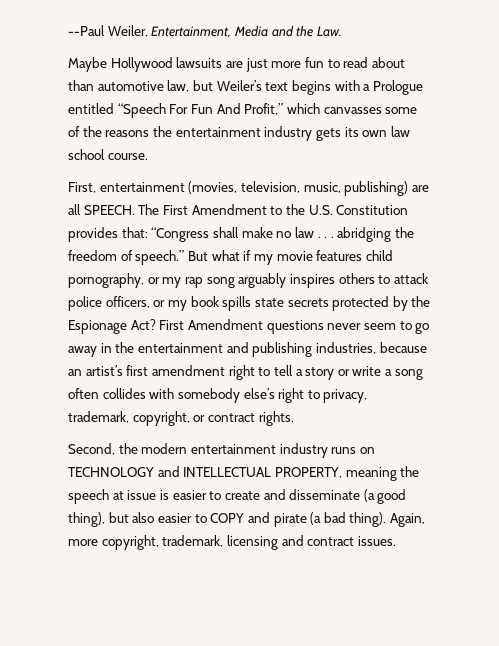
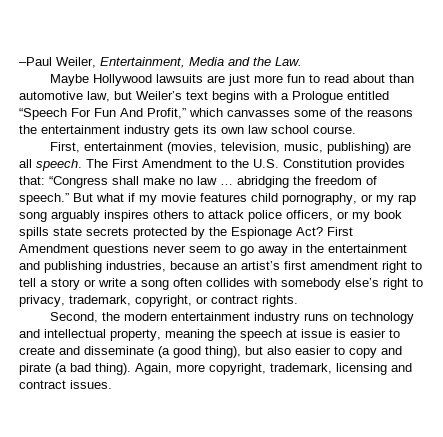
- --Paul Weiler, Entertainment, Media and the Law.
+ –Paul Weiler, Entertainment, Media and the Law.
- First, entertainment (movies, television, music, publishing) are all SPEECH.
+ First, entertainment (movies, television, music, publishing) are all speech.
- The First Amendment to the U.S. Constitution provides that: “Congress shall make no law . . . abridging the freedom of speech.”
+ The First Amendment to the U.S. Constitution provides that: “Congress shall make no law … abridging the freedom of speech.”
- Second, the modern entertainment industry runs on TECHNOLOGY and INTELLECTUAL PROPERTY, meaning the speech at issue is easier to create and disseminate (a good thing), but also easier to COPY and pirate (a bad thing).
+ Second, the modern entertainment industry runs on technology and intellectual property, meaning the speech at issue is easier to create and disseminate (a good thing), but also easier to copy and pirate (a bad thing).

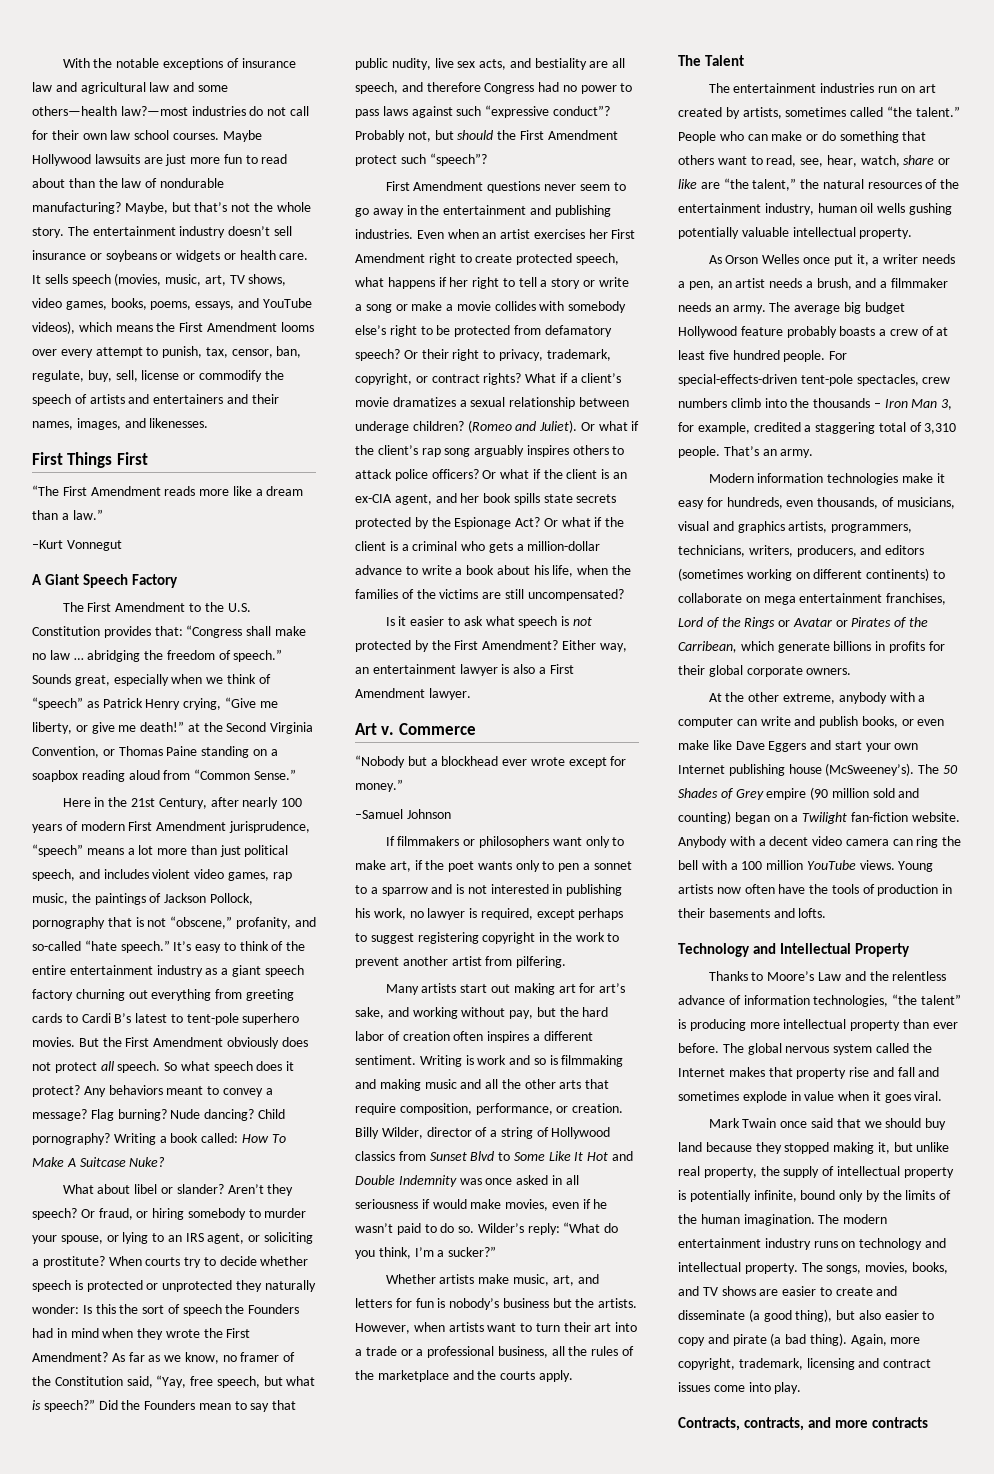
- –Paul Weiler, Entertainment, Media and the Law.
- Maybe Hollywood lawsuits are just more fun to read about than automotive law, but Weiler’s text begins with a Prologue entitled “Speech For Fun And Profit,” which canvasses some of the reasons the entertainment industry gets its own law school course.
- First, entertainment (movies, television, music, publishing) are all speech. The First Amendment to the U.S. Constitution provides that: “Congress shall make no law … abridging the freedom of speech.”
+ With the notable exceptions of insurance law and agricultural law and some others—health law?—most industries do not call for their own law school courses. Maybe Hollywood lawsuits are just more fun to read about than the law of nondurable manufacturing? Maybe, but that’s not the whole story. The entertainment industry doesn’t sell insurance or soybeans or widgets or health care. It sells speech (movies, music, art, TV shows, video games, books, poems, essays, and YouTube videos), which means the First Amendment looms over every attempt to punish, tax, censor, ban, regulate, buy, sell, license or commodify the speech of artists and entertainers and their names, images, and likenesses.
+ First Things First
+ “The First Amendment reads more like a dream than a law.”
+ –Kurt Vonnegut
+ A Giant Speech Factory
+ The First Amendment to the U.S. Constitution provides that: “Congress shall make no law … abridging the freedom of speech.”
- But what if my movie features child pornography, or my rap song arguably inspires others to attack police officers, or my book spills state secrets protected by the Espionage Act? First Amendment questions never seem to go away in the entertainment and publishing industries, because an artist’s first amendment right to tell a story or write a song often collides with somebody else’s right to privacy, trademark, copyright, or contract rights.
- Second, the modern entertainment industry runs on technology and intellectual property, meaning the speech at issue is easier to create and disseminate (a good thing), but also easier to copy and pirate (a bad thing).
+ Sounds great, especially when we think of “speech” as Patrick Henry crying, “Give me liberty, or give me death!” at the Second Virginia Convention, or Thomas Paine standing on a soapbox reading aloud from “Common Sense.”
+ Here in the 21st Century, after nearly 100 years of modern First Amendment jurisprudence, “speech” means a lot more than just political speech, and includes violent video games, rap music, the paintings of Jackson Pollock, pornography that is not “obscene,” profanity, and so-called “hate speech.” It’s easy to think of the entire entertainment industry as a giant speech factory churning out everything from greeting cards to Cardi B’s latest to tent-pole superhero movies. But the First Amendment obviously does not protect all speech. So what speech does it protect? Any behaviors meant to convey a message? Flag burning? Nude dancing? Child pornography? Writing a book called: How To Make A Suitcase Nuke?
+ What about libel or slander? Aren’t they speech? Or fraud, or hiring somebody to murder your spouse, or lying to an IRS agent, or soliciting a prostitute? When courts try to decide whether speech is protected or unprotected they naturally wonder: Is this the sort of speech the Founders had in mind when they wrote the First Amendment? As far as we know, no framer of the Constitution said, “Yay, free speech, but what is speech?” Did the Founders mean to say that public nudity, live sex acts, and bestiality are all speech, and therefore Congress had no power to pass laws against such “expressive conduct”? Probably not, but should the First Amendment protect such “speech”?
+ First Amendment questions never seem to go away in the entertainment and publishing industries. Even when an artist exercises her First Amendment right to create protected speech, what happens if her right to tell a story or write a song or make a movie collides with somebody else’s right to be protected from defamatory speech? Or their right to privacy, trademark, copyright, or contract rights? What if a client’s movie dramatizes a sexual relationship between underage children? (Romeo and Juliet). Or what if the client’s rap song arguably inspires others to attack police officers? Or what if the client is an ex-CIA agent, and her book spills state secrets protected by the Espionage Act? Or what if the client is a criminal who gets a million-dollar advance to write a book about his life, when the families of the victims are still uncompensated?
+ Is it easier to ask what speech is not protected by the First Amendment? Either way, an entertainment lawyer is also a First Amendment lawyer.
+ Art v. Commerce
+ “Nobody but a blockhead ever wrote except for money.”
+ –Samuel Johnson
+ If filmmakers or philosophers want only to make art, if the poet wants only to pen a sonnet to a sparrow and is not interested in publishing his work, no lawyer is required, except perhaps to suggest registering copyright in the work to prevent another artist from pilfering.
+ Many artists start out making art for art’s sake, and working without pay, but the hard labor of creation often inspires a different sentiment. Writing is work and so is filmmaking and making music and all the other arts that require composition, performance, or creation. Billy Wilder, director of a string of Hollywood classics from Sunset Blvd to Some Like It Hot and Double Indemnity was once asked in all seriousness if would make movies, even if he wasn’t paid to do so. Wilder’s reply: “What do you think, I’m a sucker?”
+ Whether artists make music, art, and letters for fun is nobody’s business but the artists. However, when artists want to turn their art into a trade or a professional business, all the rules of the marketplace and the courts apply.
+ The Talent
+ The entertainment industries run on art created by artists, sometimes called “the talent.” People who can make or do something that others want to read, see, hear, watch, share or like are “the talent,” the natural resources of the entertainment industry, human oil wells gushing potentially valuable intellectual property.
+ As Orson Welles once put it, a writer needs a pen, an artist needs a brush, and a filmmaker needs an army. The average big budget Hollywood feature probably boasts a crew of at least five hundred people. For special-effects-driven tent-pole spectacles, crew numbers climb into the thousands – Iron Man 3, for example, credited a staggering total of 3,310 people. That’s an army.
+ Modern information technologies make it easy for hundreds, even thousands, of musicians, visual and graphics artists, programmers, technicians, writers, producers, and editors (sometimes working on different continents) to collaborate on mega entertainment franchises, Lord of the Rings or Avatar or Pirates of the Carribean, which generate billions in profits for their global corporate owners.
+ At the other extreme, anybody with a computer can write and publish books, or even make like Dave Eggers and start your own Internet publishing house (McSweeney’s). The 50 Shades of Grey empire (90 million sold and counting) began on a Twilight fan-fiction website. Anybody with a decent video camera can ring the bell with a 100 million YouTube views. Young artists now often have the tools of production in their basements and lofts.
+ Technology and Intellectual Property
+ Thanks to Moore’s Law and the relentless advance of information technologies, “the talent” is producing more intellectual property than ever before. The global nervous system called the Internet makes that property rise and fall and sometimes explode in value when it goes viral.
+ Mark Twain once said that we should buy land because they stopped making it, but unlike real property, the supply of intellectual property is potentially infinite, bound only by the limits of the human imagination. The modern entertainment industry runs on technology and intellectual property. The songs, movies, books, and TV shows are easier to create and disseminate (a good thing), but also easier to copy and pirate (a bad thing).
- Again, more copyright, trademark, licensing and contract issues.
+ Again, more copyright, trademark, licensing and contract issues come into play.
+ Contracts, contracts, and more contracts

